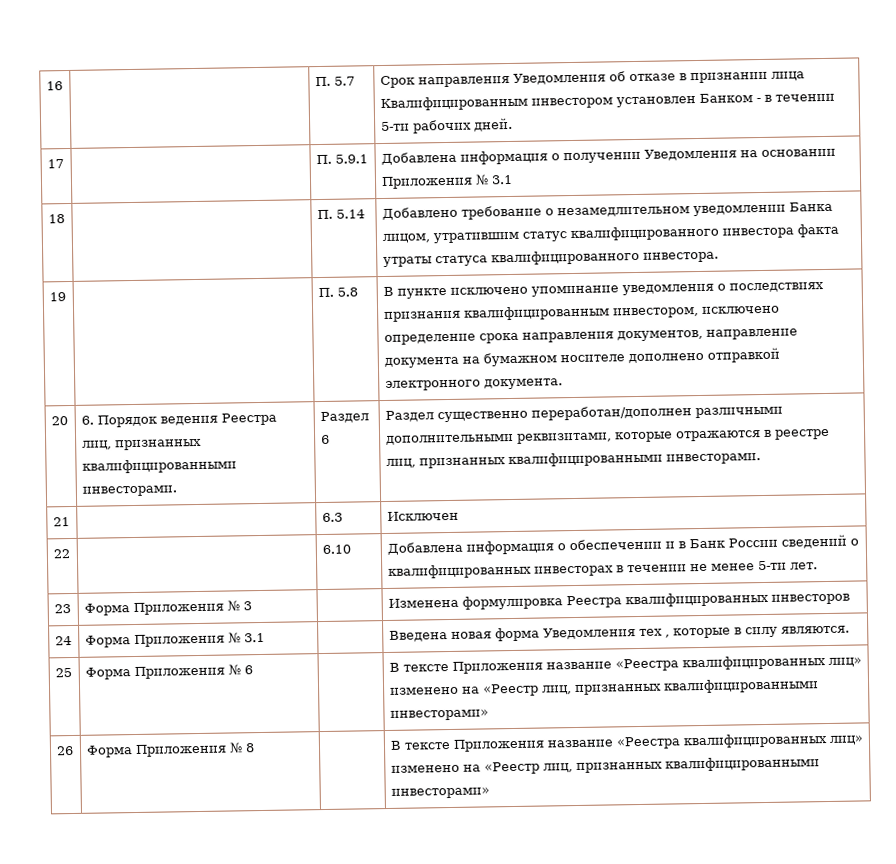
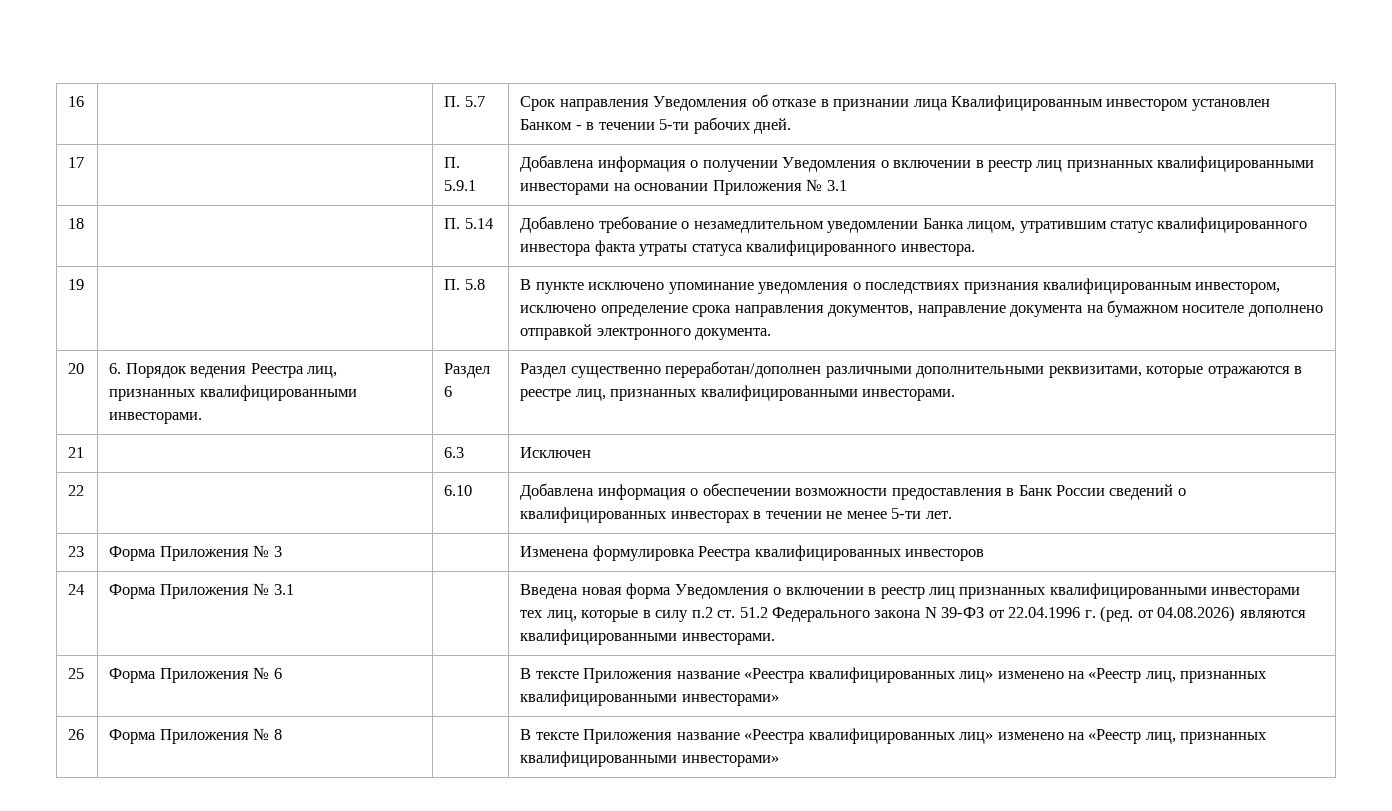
- 17 | | П. 5.9.1 | Добавлена информация о получении Уведомления на основании Приложения № 3.1
+ 17 | | П. 5.9.1 | Добавлена информация о получении Уведомления о включении в реестр лиц признанных квалифицированными инвесторами на основании Приложения № 3.1
- 22 | | 6.10 | Добавлена информация о обеспечении и в Банк России сведений о квалифицированных инвесторах в течении не менее 5-ти лет.
+ 22 | | 6.10 | Добавлена информация о обеспечении возможности предоставления в Банк России сведений о квалифицированных инвесторах в течении не менее 5-ти лет.
- 24 | Форма Приложения № 3.1 | | Введена новая форма Уведомления тех , которые в силу являются.
+ 24 | Форма Приложения № 3.1 | | Введена новая форма Уведомления о включении в реестр лиц признанных квалифицированными инвесторами тех лиц, которые в силу п.2 ст. 51.2 Федерального закона N 39-ФЗ от 22.04.1996 г. (ред. от 04.08.2026) являются квалифицированными инвесторами.

